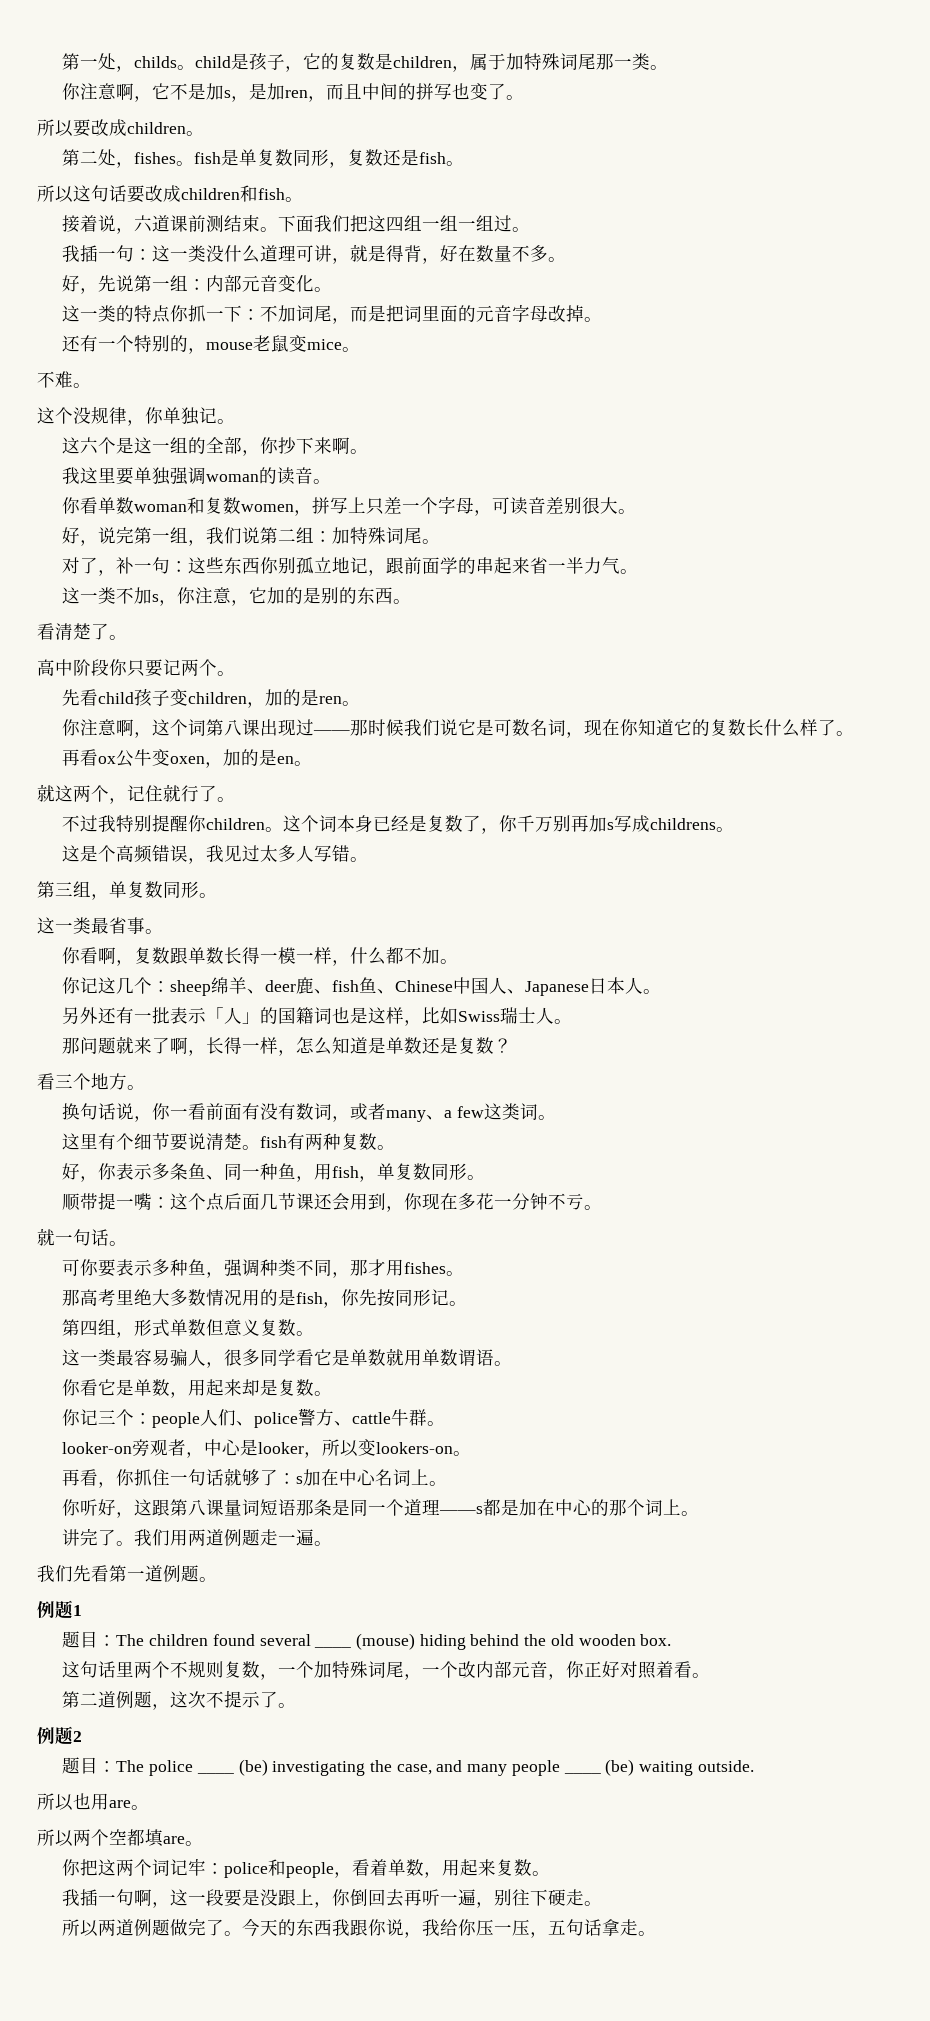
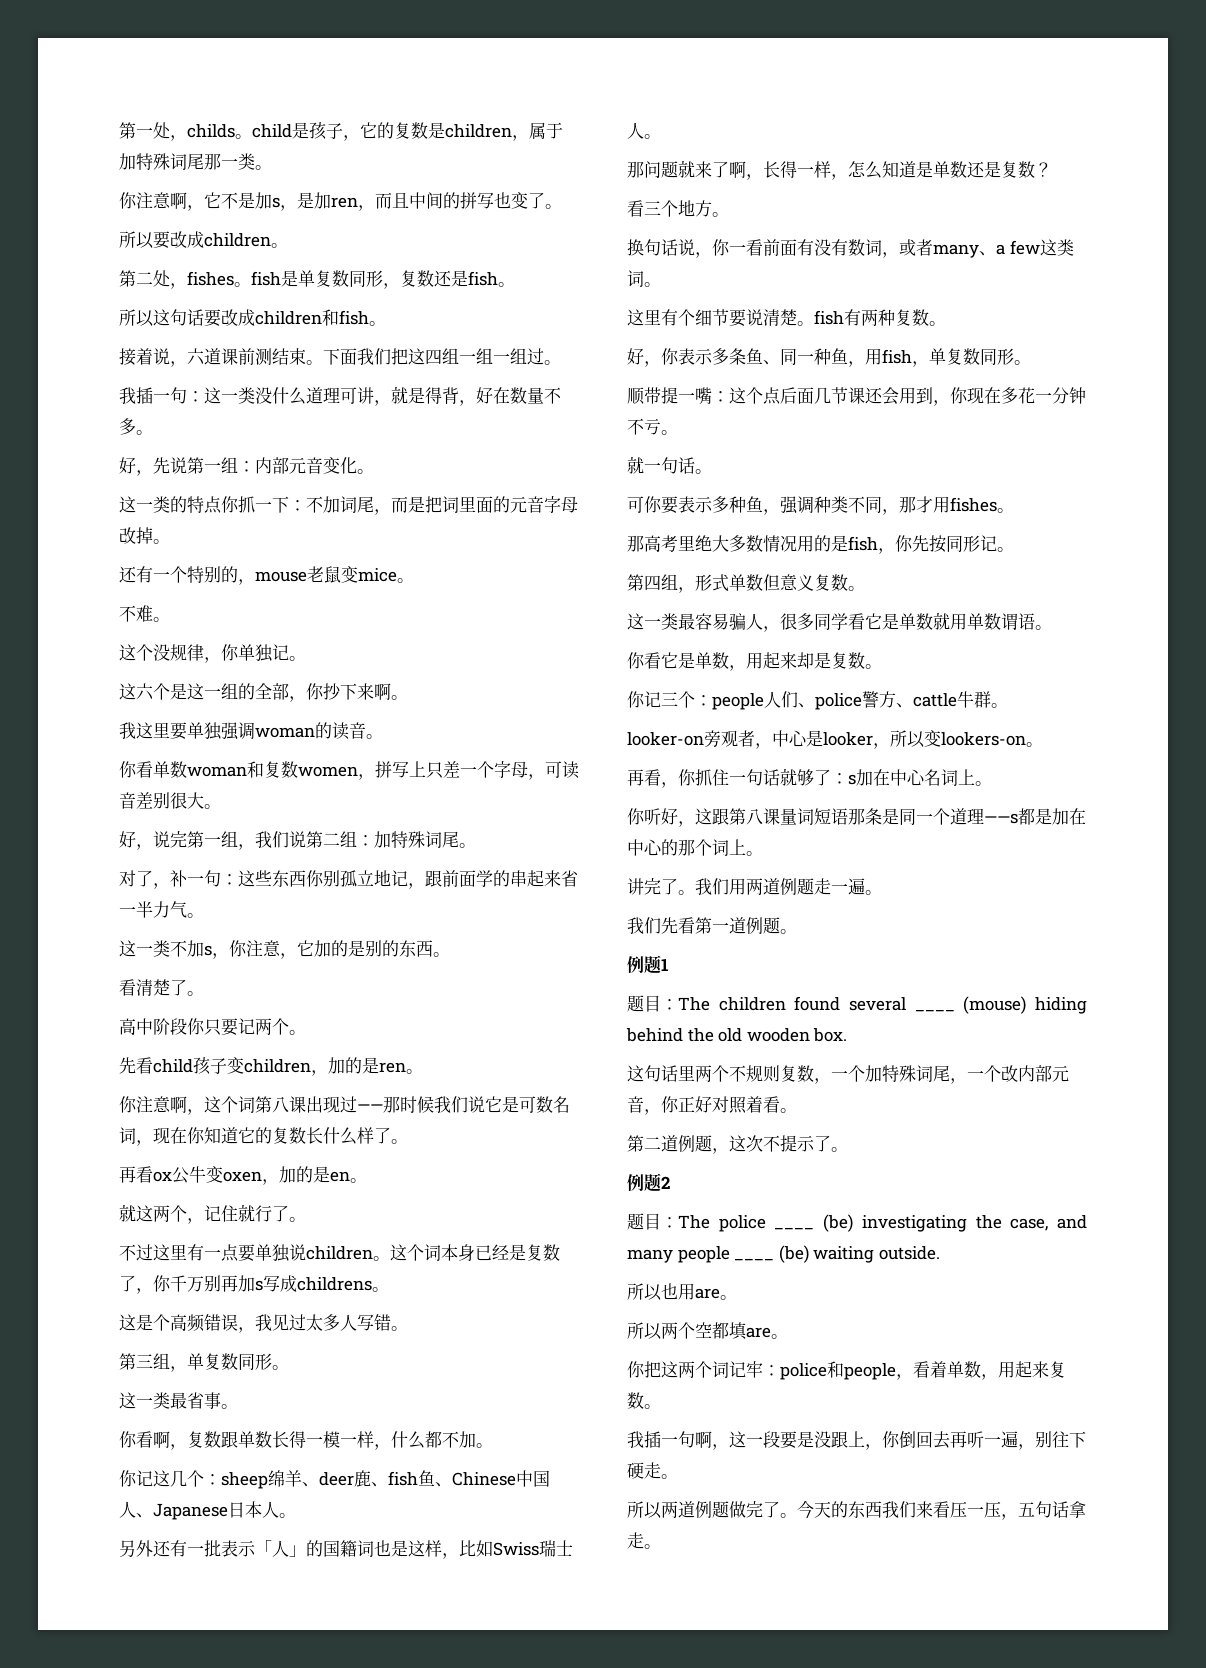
- 不过我特别提醒你children。
+ 不过这里有一点要单独说children。
- 今天的东西我跟你说，我给你压一压，五句话拿走。
+ 今天的东西我们来看压一压，五句话拿走。

